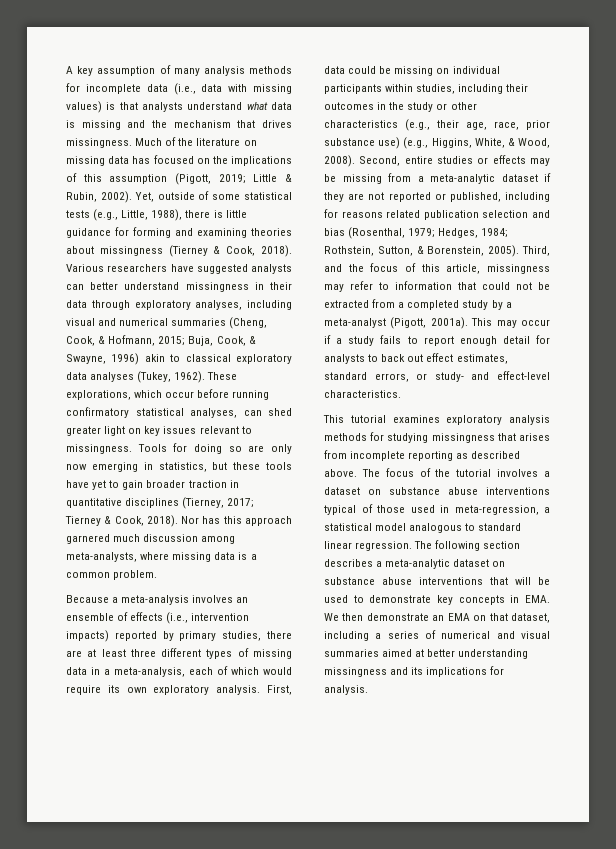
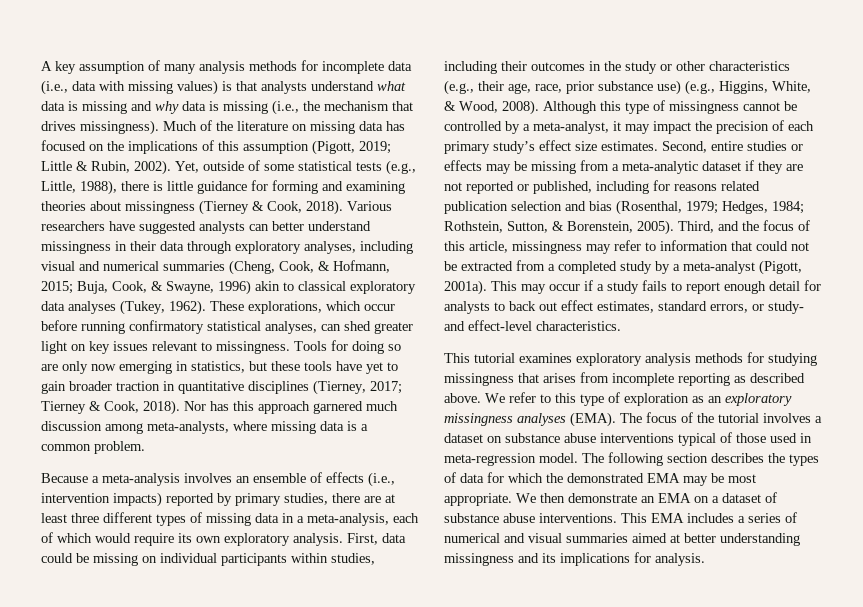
- A key assumption of many analysis methods for incomplete data (i.e., data with missing values) is that analysts understand what data is missing and the mechanism that drives missingness.
+ A key assumption of many analysis methods for incomplete data (i.e., data with missing values) is that analysts understand what data is missing and why data is missing (i.e., the mechanism that drives missingness).
+ Although this type of missingness cannot be controlled by a meta-analyst, it may impact the precision of each primary study’s effect size estimates.
+ We refer to this type of exploration as an exploratory missingness analyses (EMA).
- The focus of the tutorial involves a dataset on substance abuse interventions typical of those used in meta-regression, a statistical model analogous to standard linear regression. The following section describes a meta-analytic dataset on substance abuse interventions that will be used to demonstrate key concepts in EMA. We then demonstrate an EMA on that dataset, including a series of numerical and visual summaries aimed at better understanding missingness and its implications for analysis.
+ The focus of the tutorial involves a dataset on substance abuse interventions typical of those used in meta-regression model. The following section describes the types of data for which the demonstrated EMA may be most appropriate. We then demonstrate an EMA on a dataset of substance abuse interventions. This EMA includes a series of numerical and visual summaries aimed at better understanding missingness and its implications for analysis.

